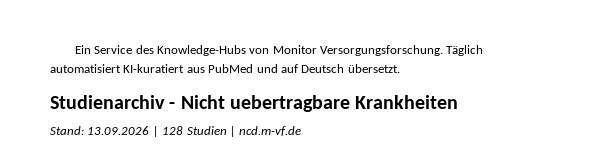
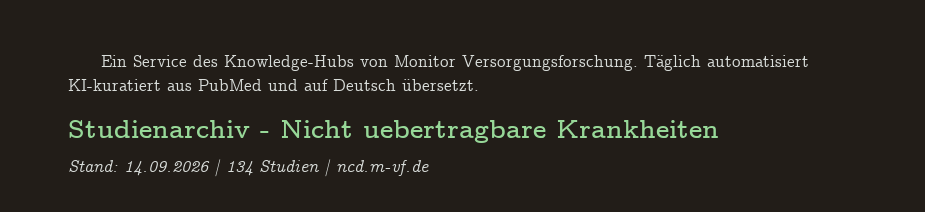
- Stand: 13.09.2026 | 128 Studien | ncd.m-vf.de
+ Stand: 14.09.2026 | 134 Studien | ncd.m-vf.de

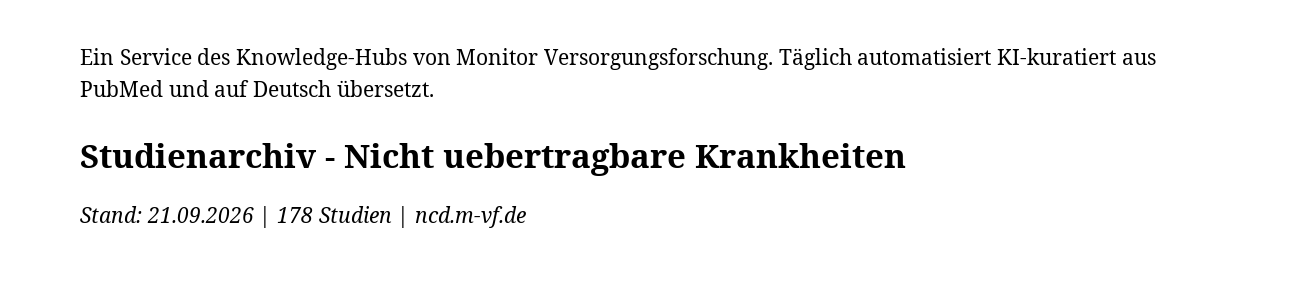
- Stand: 14.09.2026 | 134 Studien | ncd.m-vf.de
+ Stand: 21.09.2026 | 178 Studien | ncd.m-vf.de

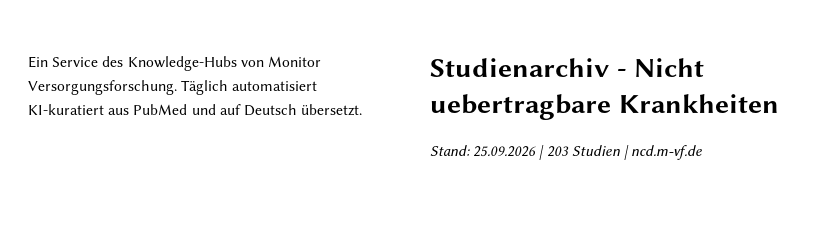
- Stand: 21.09.2026 | 178 Studien | ncd.m-vf.de
+ Stand: 25.09.2026 | 203 Studien | ncd.m-vf.de

